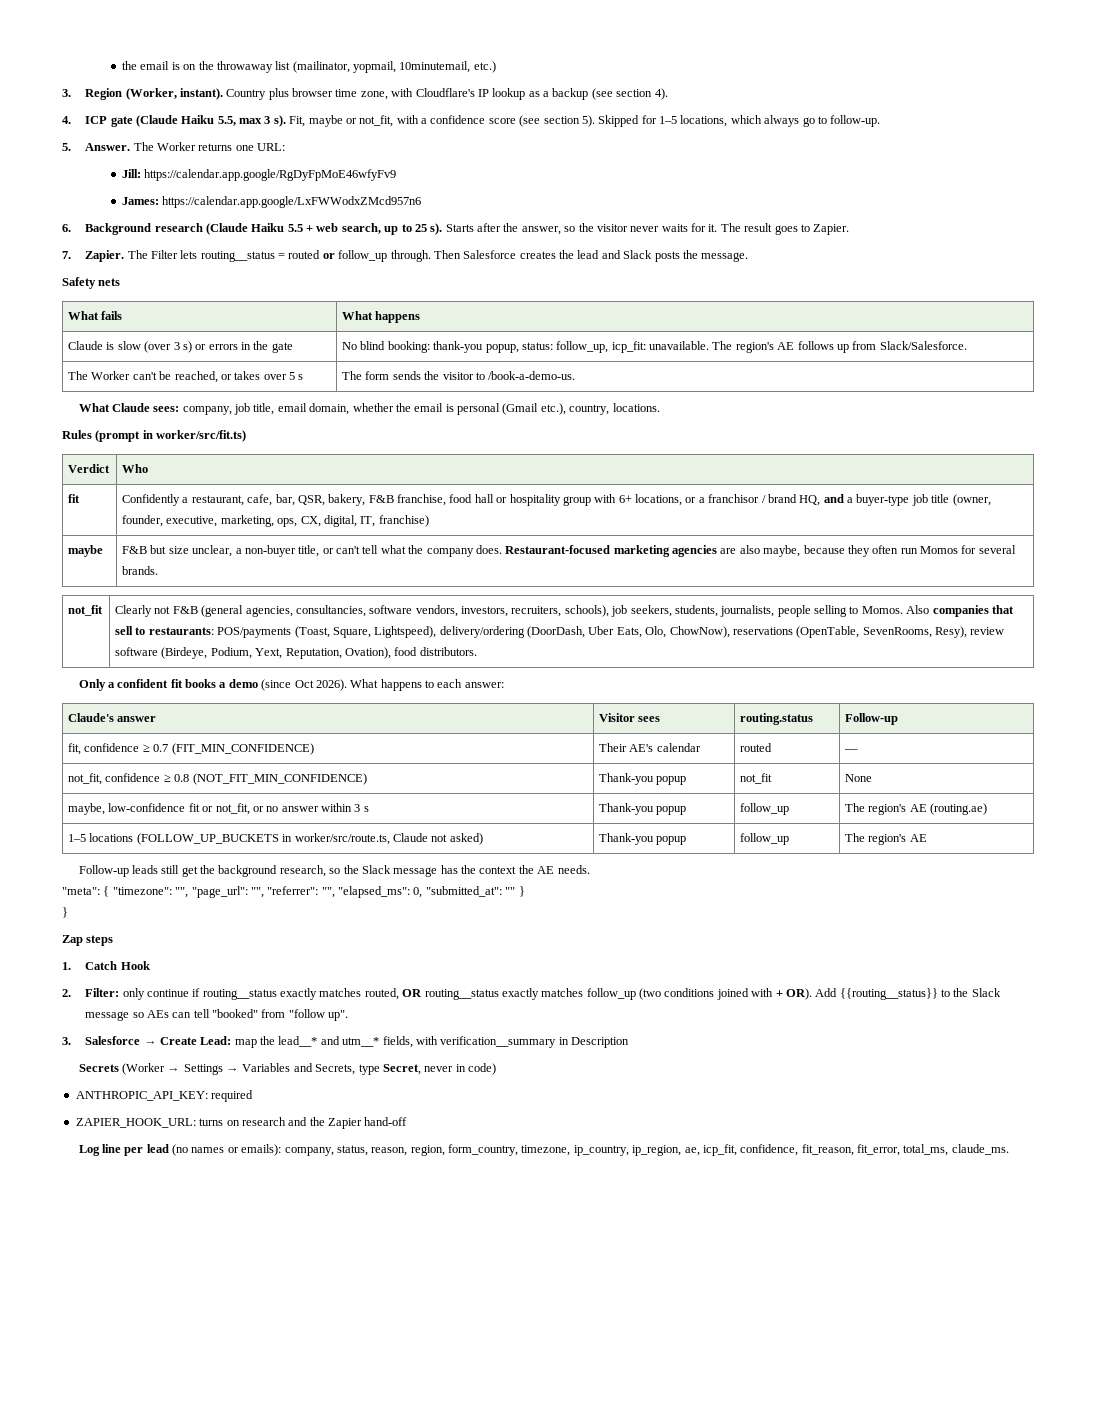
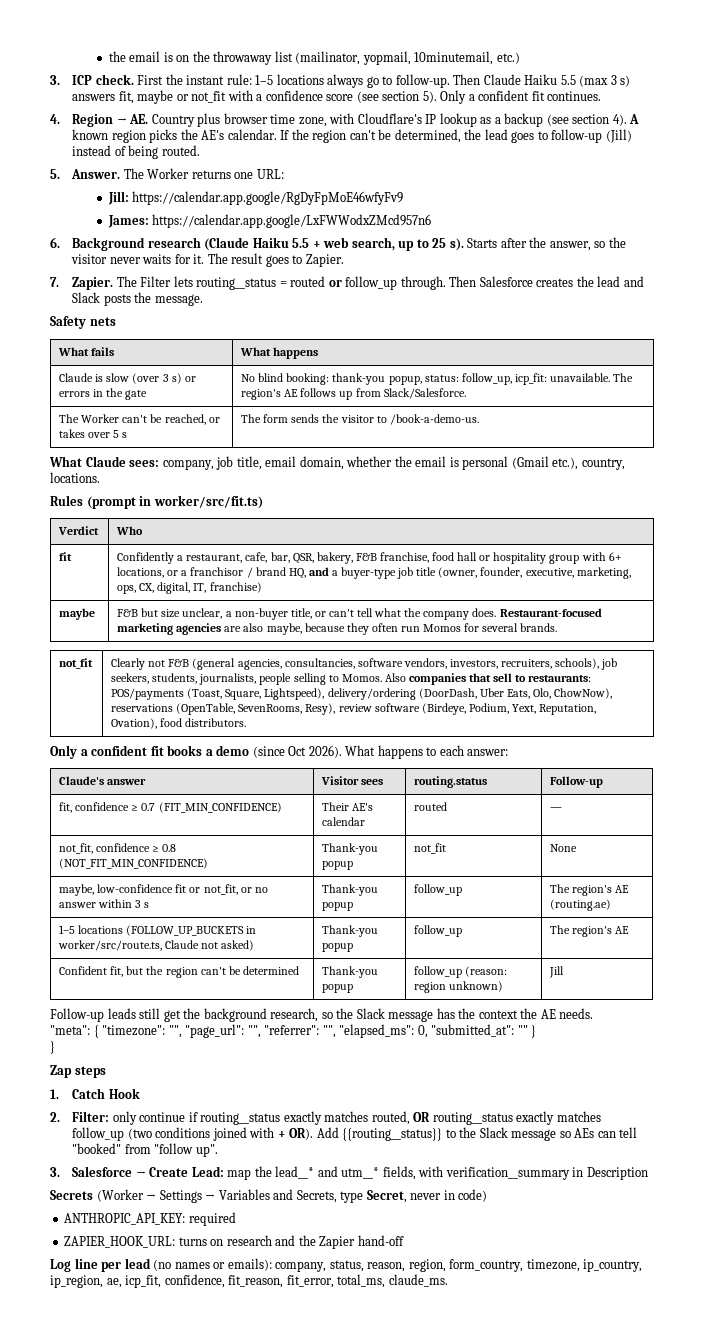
- 3. Region (Worker, instant). Country plus browser time zone, with Cloudflare's IP lookup as a backup (see section 4).
- 4. ICP gate (Claude Haiku 5.5, max 3 s). Fit, maybe or not_fit, with a confidence score (see section 5). Skipped for 1–5 locations, which always go to follow-up.
+ 3. ICP check. First the instant rule: 1–5 locations always go to follow-up. Then Claude Haiku 5.5 (max 3 s) answers fit, maybe or not_fit with a confidence score (see section 5). Only a confident fit continues.
+ 4. Region → AE. Country plus browser time zone, with Cloudflare's IP lookup as a backup (see section 4). A known region picks the AE's calendar. If the region can't be determined, the lead goes to follow-up (Jill) instead of being routed.
+ Confident fit, but the region can't be determined | Thank-you popup | follow_up (reason: region unknown) | Jill

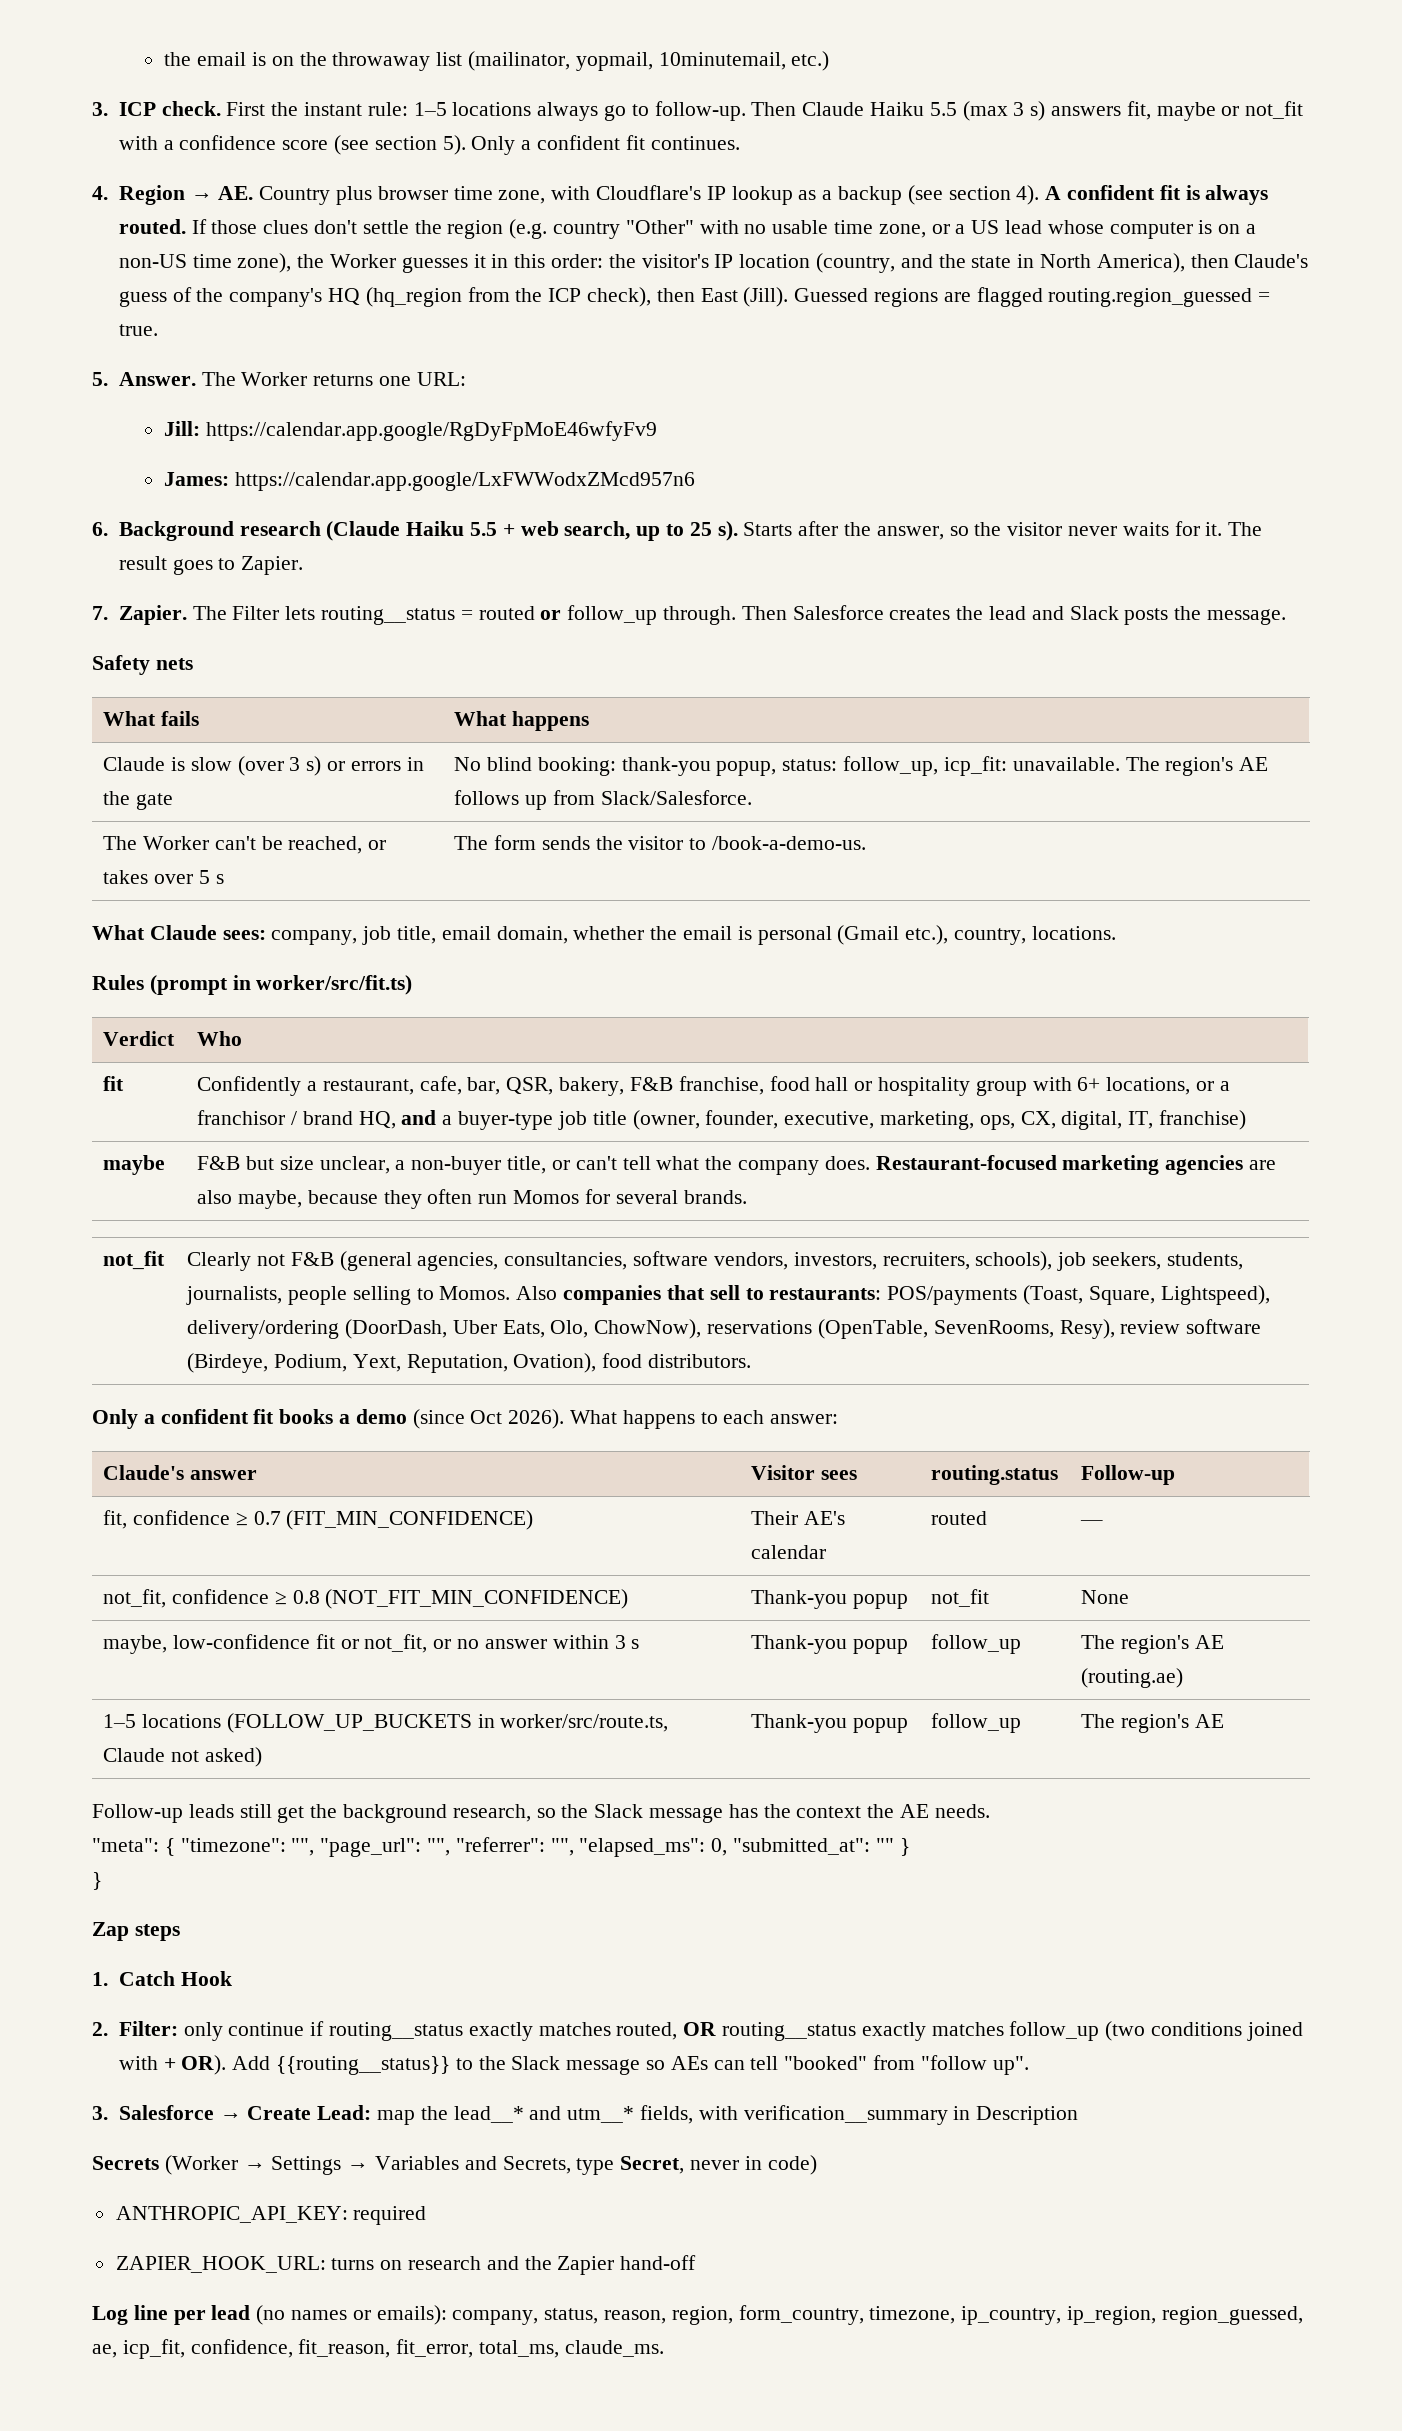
- A known region picks the AE's calendar. If the region can't be determined, the lead goes to follow-up (Jill) instead of being routed.
+ A confident fit is always routed. If those clues don't settle the region (e.g. country "Other" with no usable time zone, or a US lead whose computer is on a non-US time zone), the Worker guesses it in this order: the visitor's IP location (country, and the state in North America), then Claude's guess of the company's HQ (hq_region from the ICP check), then East (Jill). Guessed regions are flagged routing.region_guessed = true.
- Confident fit, but the region can't be determined | Thank-you popup | follow_up (reason: region unknown) | Jill
- Log line per lead (no names or emails): company, status, reason, region, form_country, timezone, ip_country, ip_region, ae, icp_fit, confidence, fit_reason, fit_error, total_ms, claude_ms.
+ Log line per lead (no names or emails): company, status, reason, region, form_country, timezone, ip_country, ip_region, region_guessed, ae, icp_fit, confidence, fit_reason, fit_error, total_ms, claude_ms.

